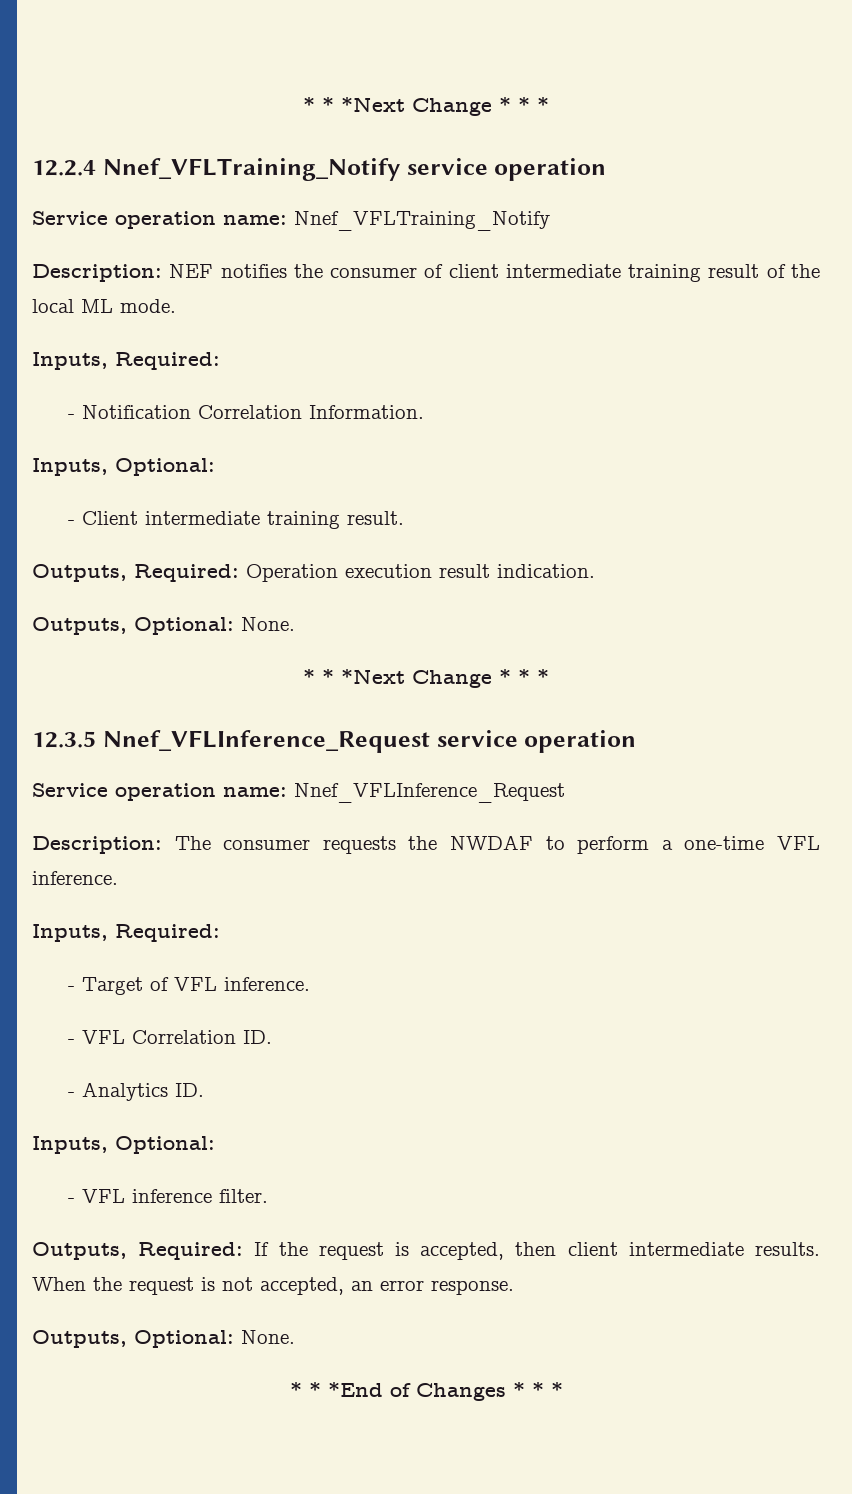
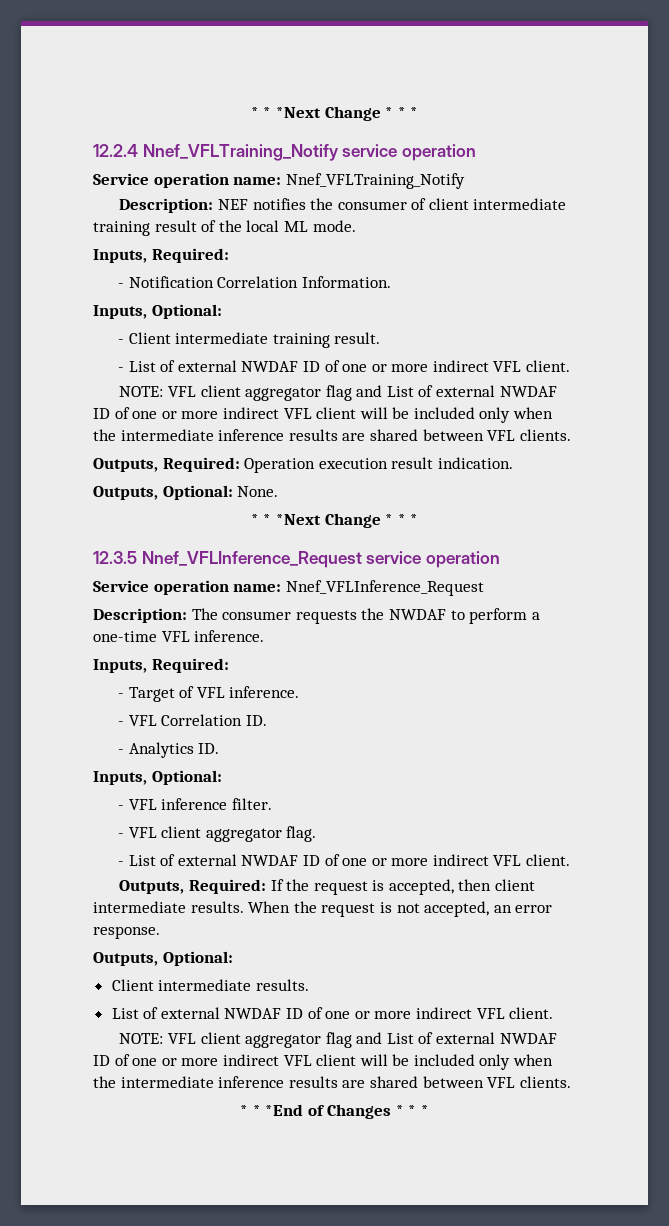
  - Client intermediate training result.
+ - List of external NWDAF ID of one or more indirect VFL client.
+ NOTE: VFL client aggregator flag and List of external NWDAF ID of one or more indirect VFL client will be included only when the intermediate inference results are shared between VFL clients.
+ - VFL client aggregator flag.
+ - List of external NWDAF ID of one or more indirect VFL client.
  When the request is not accepted, an error response.
- Outputs, Optional: None.
+ Outputs, Optional:
+ Client intermediate results.
+ List of external NWDAF ID of one or more indirect VFL client.
+ NOTE: VFL client aggregator flag and List of external NWDAF ID of one or more indirect VFL client will be included only when the intermediate inference results are shared between VFL clients.

